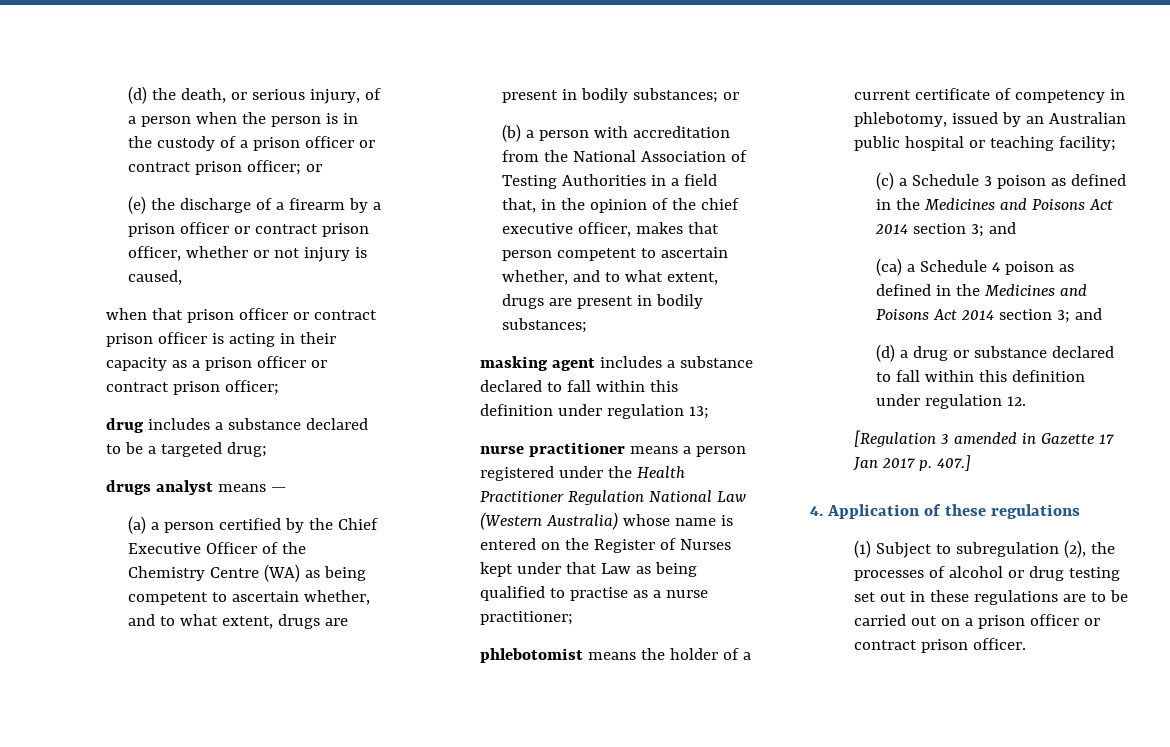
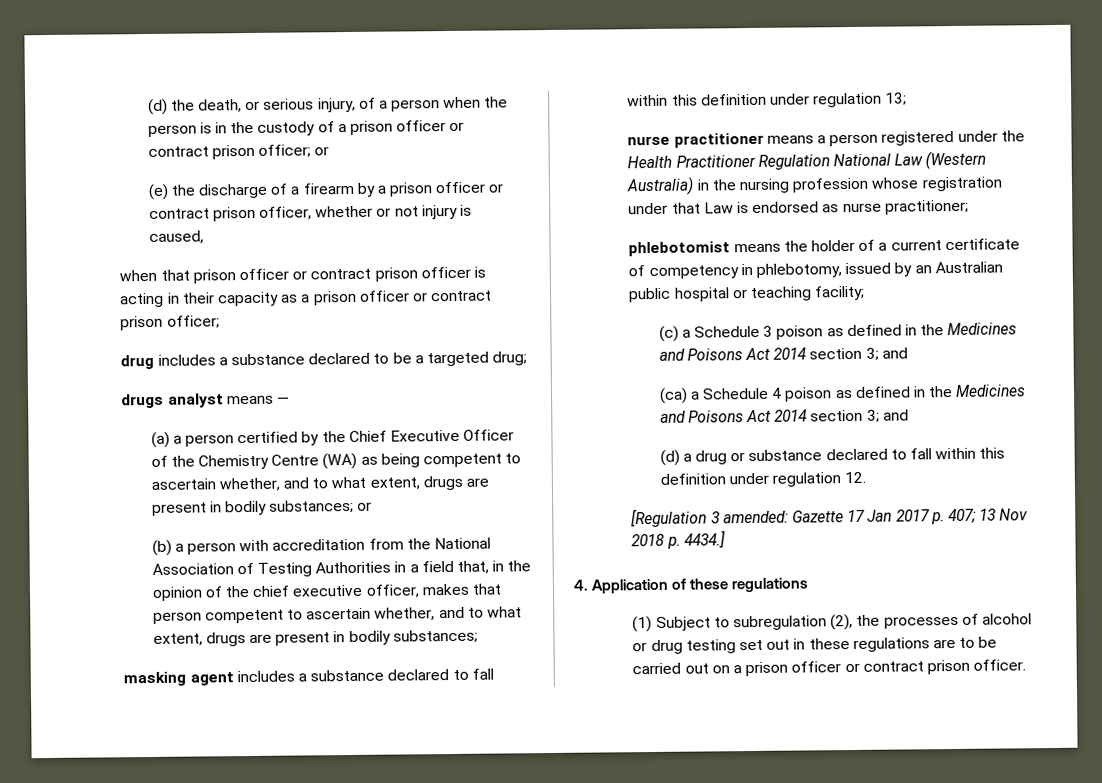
- nurse practitioner means a person registered under the Health Practitioner Regulation National Law (Western Australia) whose name is entered on the Register of Nurses kept under that Law as being qualified to practise as a nurse practitioner;
+ nurse practitioner means a person registered under the Health Practitioner Regulation National Law (Western Australia) in the nursing profession whose registration under that Law is endorsed as nurse practitioner;
- [Regulation 3 amended in Gazette 17 Jan 2017 p. 407.]
+ [Regulation 3 amended: Gazette 17 Jan 2017 p. 407; 13 Nov 2018 p. 4434.]

